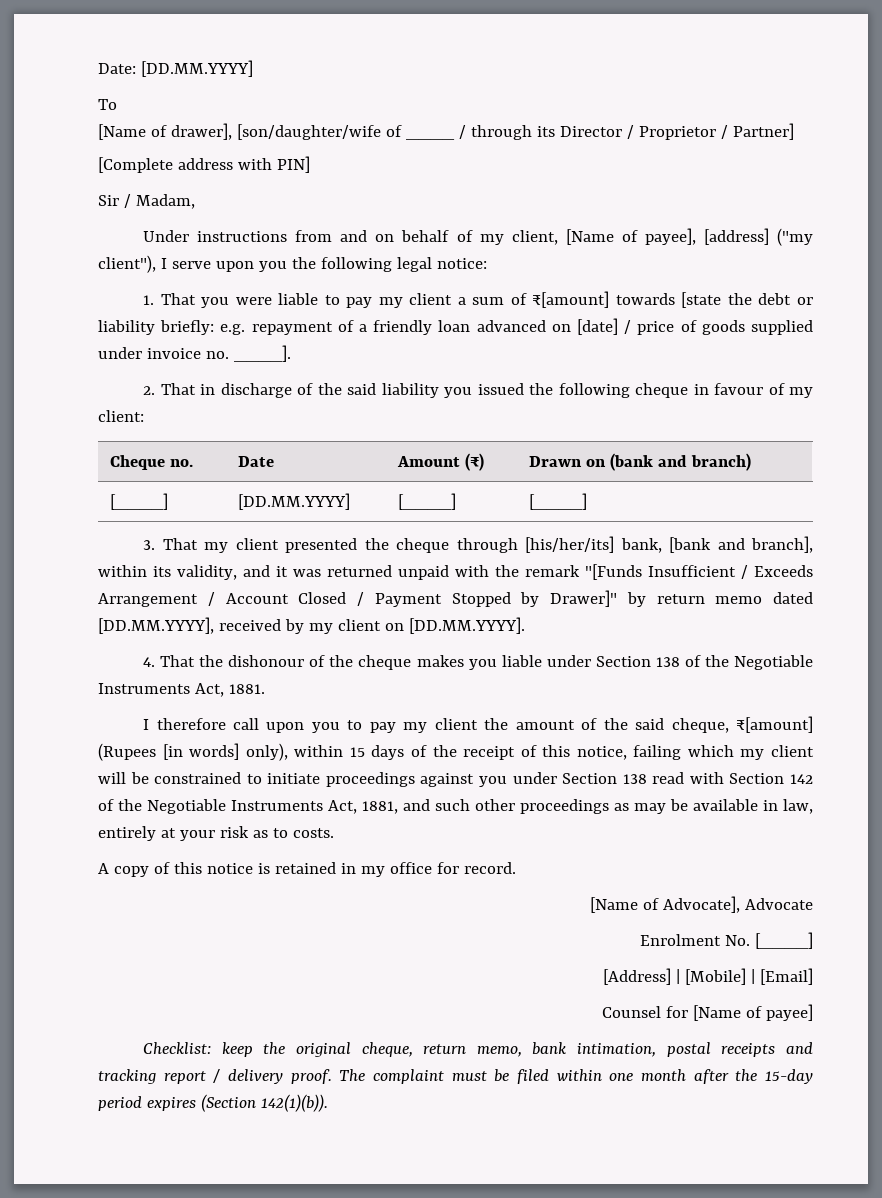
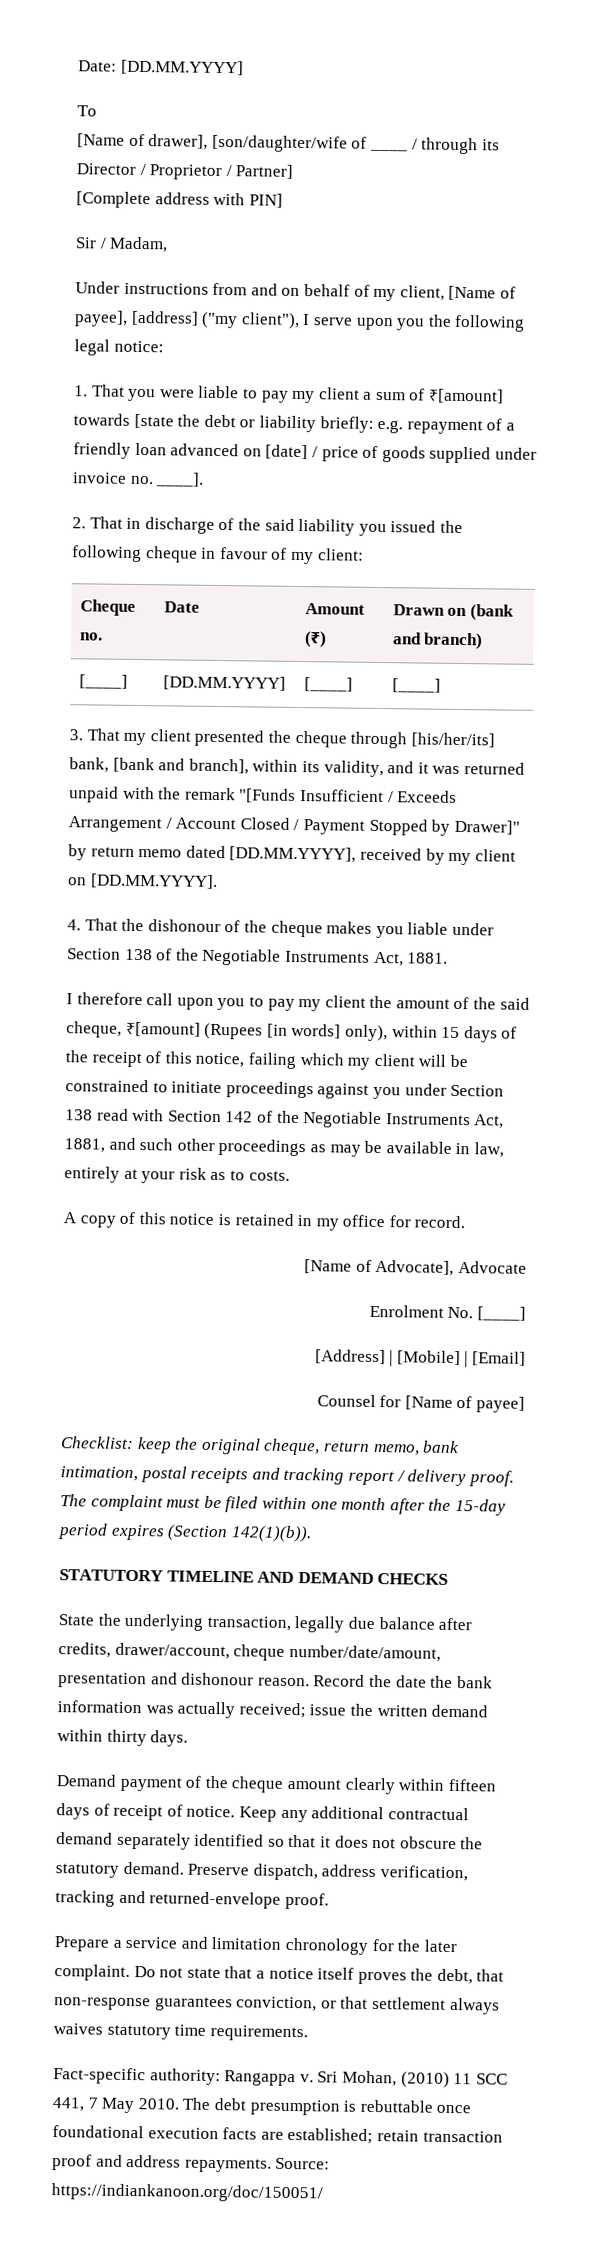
+ STATUTORY TIMELINE AND DEMAND CHECKS
+ State the underlying transaction, legally due balance after credits, drawer/account, cheque number/date/amount, presentation and dishonour reason. Record the date the bank information was actually received; issue the written demand within thirty days.
+ Demand payment of the cheque amount clearly within fifteen days of receipt of notice. Keep any additional contractual demand separately identified so that it does not obscure the statutory demand. Preserve dispatch, address verification, tracking and returned-envelope proof.
+ Prepare a service and limitation chronology for the later complaint. Do not state that a notice itself proves the debt, that non-response guarantees conviction, or that settlement always waives statutory time requirements.
+ Fact-specific authority: Rangappa v. Sri Mohan, (2010) 11 SCC 441, 7 May 2010. The debt presumption is rebuttable once foundational execution facts are established; retain transaction proof and address repayments. Source: https://indiankanoon.org/doc/150051/

